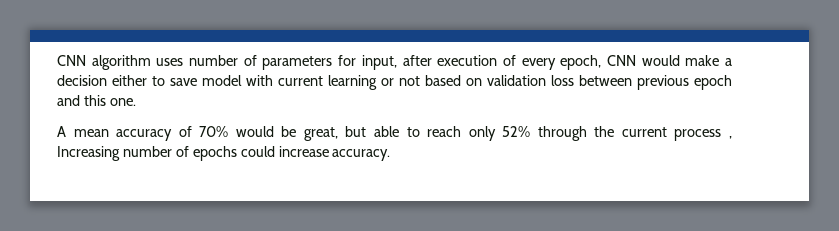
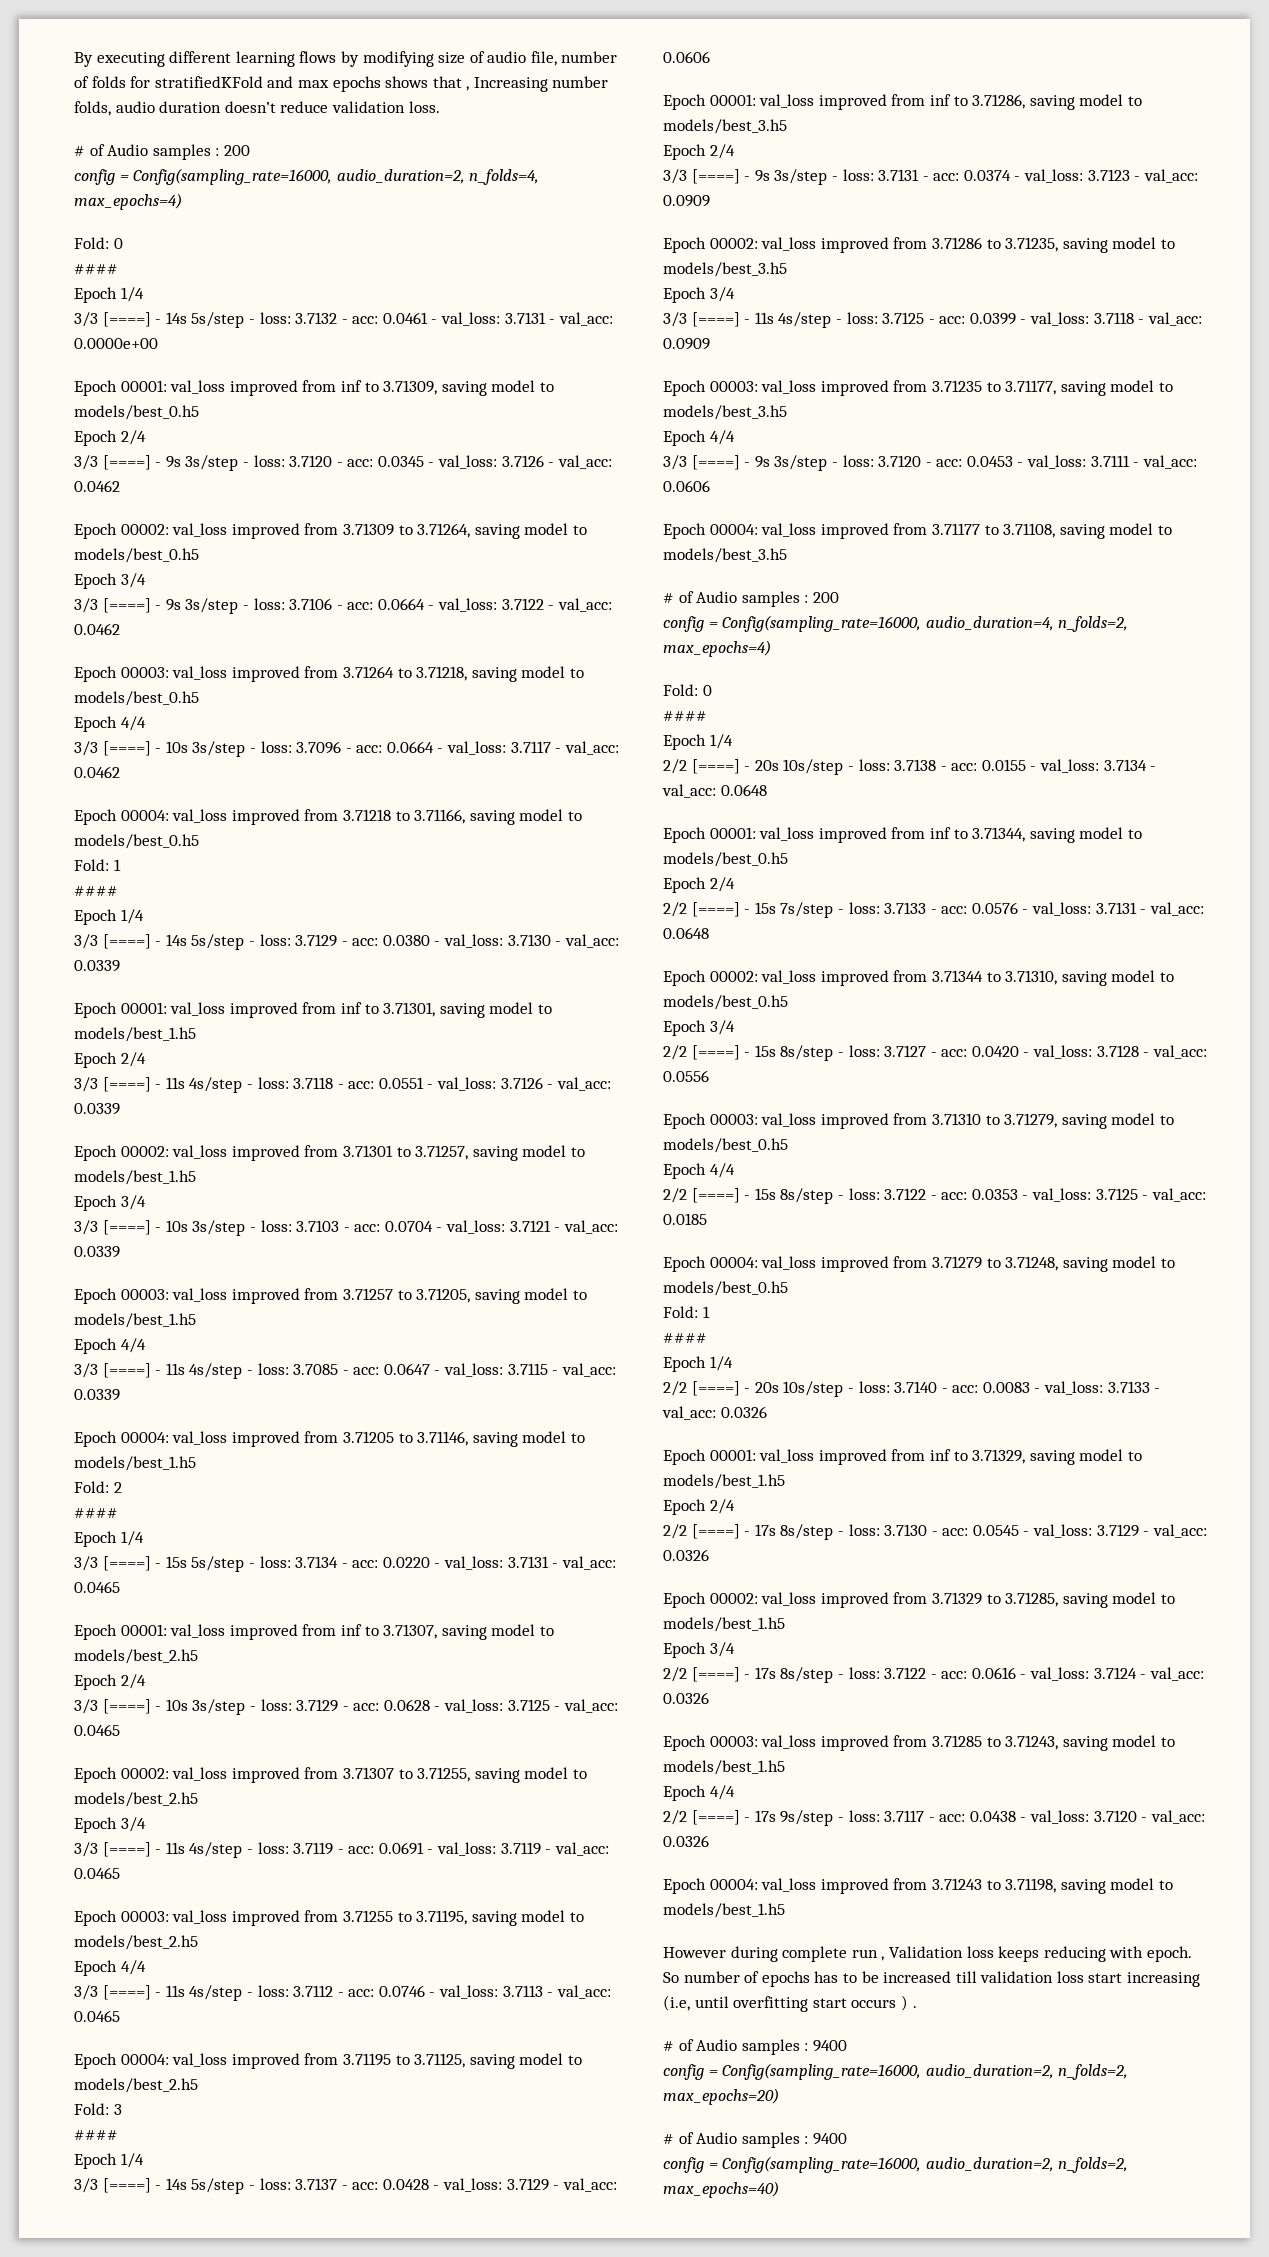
- CNN algorithm uses number of parameters for input, after execution of every epoch, CNN would make a decision either to save model with current learning or not based on validation loss between previous epoch and this one.
- A mean accuracy of 70% would be great, but able to reach only 52% through the current process , Increasing number of epochs could increase accuracy.
+ By executing different learning flows by modifying size of audio file, number of folds for stratifiedKFold and max epochs shows that , Increasing number folds, audio duration doesn’t reduce validation loss.
+ # of Audio samples : 200
+ config = Config(sampling_rate=16000, audio_duration=2, n_folds=4, max_epochs=4)
+ Fold: 0
+ ####
+ Epoch 1/4
+ 3/3 [====] - 14s 5s/step - loss: 3.7132 - acc: 0.0461 - val_loss: 3.7131 - val_acc: 0.0000e+00
+ Epoch 00001: val_loss improved from inf to 3.71309, saving model to models/best_0.h5
+ Epoch 2/4
+ 3/3 [====] - 9s 3s/step - loss: 3.7120 - acc: 0.0345 - val_loss: 3.7126 - val_acc: 0.0462
+ Epoch 00002: val_loss improved from 3.71309 to 3.71264, saving model to models/best_0.h5
+ Epoch 3/4
+ 3/3 [====] - 9s 3s/step - loss: 3.7106 - acc: 0.0664 - val_loss: 3.7122 - val_acc: 0.0462
+ Epoch 00003: val_loss improved from 3.71264 to 3.71218, saving model to models/best_0.h5
+ Epoch 4/4
+ 3/3 [====] - 10s 3s/step - loss: 3.7096 - acc: 0.0664 - val_loss: 3.7117 - val_acc: 0.0462
+ Epoch 00004: val_loss improved from 3.71218 to 3.71166, saving model to models/best_0.h5
+ Fold: 1
+ ####
+ Epoch 1/4
+ 3/3 [====] - 14s 5s/step - loss: 3.7129 - acc: 0.0380 - val_loss: 3.7130 - val_acc: 0.0339
+ Epoch 00001: val_loss improved from inf to 3.71301, saving model to models/best_1.h5
+ Epoch 2/4
+ 3/3 [====] - 11s 4s/step - loss: 3.7118 - acc: 0.0551 - val_loss: 3.7126 - val_acc: 0.0339
+ Epoch 00002: val_loss improved from 3.71301 to 3.71257, saving model to models/best_1.h5
+ Epoch 3/4
+ 3/3 [====] - 10s 3s/step - loss: 3.7103 - acc: 0.0704 - val_loss: 3.7121 - val_acc: 0.0339
+ Epoch 00003: val_loss improved from 3.71257 to 3.71205, saving model to models/best_1.h5
+ Epoch 4/4
+ 3/3 [====] - 11s 4s/step - loss: 3.7085 - acc: 0.0647 - val_loss: 3.7115 - val_acc: 0.0339
+ Epoch 00004: val_loss improved from 3.71205 to 3.71146, saving model to models/best_1.h5
+ Fold: 2
+ ####
+ Epoch 1/4
+ 3/3 [====] - 15s 5s/step - loss: 3.7134 - acc: 0.0220 - val_loss: 3.7131 - val_acc: 0.0465
+ Epoch 00001: val_loss improved from inf to 3.71307, saving model to models/best_2.h5
+ Epoch 2/4
+ 3/3 [====] - 10s 3s/step - loss: 3.7129 - acc: 0.0628 - val_loss: 3.7125 - val_acc: 0.0465
+ Epoch 00002: val_loss improved from 3.71307 to 3.71255, saving model to models/best_2.h5
+ Epoch 3/4
+ 3/3 [====] - 11s 4s/step - loss: 3.7119 - acc: 0.0691 - val_loss: 3.7119 - val_acc: 0.0465
+ Epoch 00003: val_loss improved from 3.71255 to 3.71195, saving model to models/best_2.h5
+ Epoch 4/4
+ 3/3 [====] - 11s 4s/step - loss: 3.7112 - acc: 0.0746 - val_loss: 3.7113 - val_acc: 0.0465
+ Epoch 00004: val_loss improved from 3.71195 to 3.71125, saving model to models/best_2.h5
+ Fold: 3
+ ####
+ Epoch 1/4
+ 3/3 [====] - 14s 5s/step - loss: 3.7137 - acc: 0.0428 - val_loss: 3.7129 - val_acc: 0.0606
+ Epoch 00001: val_loss improved from inf to 3.71286, saving model to models/best_3.h5
+ Epoch 2/4
+ 3/3 [====] - 9s 3s/step - loss: 3.7131 - acc: 0.0374 - val_loss: 3.7123 - val_acc: 0.0909
+ Epoch 00002: val_loss improved from 3.71286 to 3.71235, saving model to models/best_3.h5
+ Epoch 3/4
+ 3/3 [====] - 11s 4s/step - loss: 3.7125 - acc: 0.0399 - val_loss: 3.7118 - val_acc: 0.0909
+ Epoch 00003: val_loss improved from 3.71235 to 3.71177, saving model to models/best_3.h5
+ Epoch 4/4
+ 3/3 [====] - 9s 3s/step - loss: 3.7120 - acc: 0.0453 - val_loss: 3.7111 - val_acc: 0.0606
+ Epoch 00004: val_loss improved from 3.71177 to 3.71108, saving model to models/best_3.h5
+ # of Audio samples : 200
+ config = Config(sampling_rate=16000, audio_duration=4, n_folds=2, max_epochs=4)
+ Fold: 0
+ ####
+ Epoch 1/4
+ 2/2 [====] - 20s 10s/step - loss: 3.7138 - acc: 0.0155 - val_loss: 3.7134 - val_acc: 0.0648
+ Epoch 00001: val_loss improved from inf to 3.71344, saving model to models/best_0.h5
+ Epoch 2/4
+ 2/2 [====] - 15s 7s/step - loss: 3.7133 - acc: 0.0576 - val_loss: 3.7131 - val_acc: 0.0648
+ Epoch 00002: val_loss improved from 3.71344 to 3.71310, saving model to models/best_0.h5
+ Epoch 3/4
+ 2/2 [====] - 15s 8s/step - loss: 3.7127 - acc: 0.0420 - val_loss: 3.7128 - val_acc: 0.0556
+ Epoch 00003: val_loss improved from 3.71310 to 3.71279, saving model to models/best_0.h5
+ Epoch 4/4
+ 2/2 [====] - 15s 8s/step - loss: 3.7122 - acc: 0.0353 - val_loss: 3.7125 - val_acc: 0.0185
+ Epoch 00004: val_loss improved from 3.71279 to 3.71248, saving model to models/best_0.h5
+ Fold: 1
+ ####
+ Epoch 1/4
+ 2/2 [====] - 20s 10s/step - loss: 3.7140 - acc: 0.0083 - val_loss: 3.7133 - val_acc: 0.0326
+ Epoch 00001: val_loss improved from inf to 3.71329, saving model to models/best_1.h5
+ Epoch 2/4
+ 2/2 [====] - 17s 8s/step - loss: 3.7130 - acc: 0.0545 - val_loss: 3.7129 - val_acc: 0.0326
+ Epoch 00002: val_loss improved from 3.71329 to 3.71285, saving model to models/best_1.h5
+ Epoch 3/4
+ 2/2 [====] - 17s 8s/step - loss: 3.7122 - acc: 0.0616 - val_loss: 3.7124 - val_acc: 0.0326
+ Epoch 00003: val_loss improved from 3.71285 to 3.71243, saving model to models/best_1.h5
+ Epoch 4/4
+ 2/2 [====] - 17s 9s/step - loss: 3.7117 - acc: 0.0438 - val_loss: 3.7120 - val_acc: 0.0326
+ Epoch 00004: val_loss improved from 3.71243 to 3.71198, saving model to models/best_1.h5
+ However during complete run , Validation loss keeps reducing with epoch. So number of epochs has to be increased till validation loss start increasing (i.e, until overfitting start occurs ) .
+ # of Audio samples : 9400
+ config = Config(sampling_rate=16000, audio_duration=2, n_folds=2, max_epochs=20)
+ # of Audio samples : 9400
+ config = Config(sampling_rate=16000, audio_duration=2, n_folds=2, max_epochs=40)

